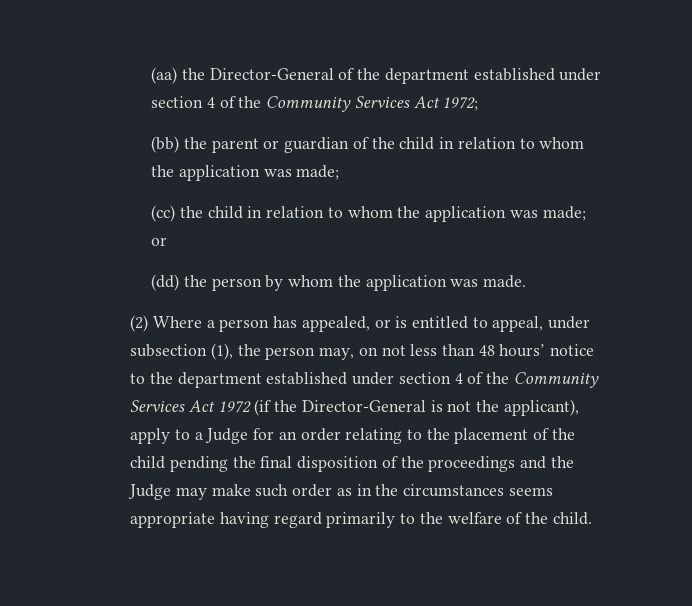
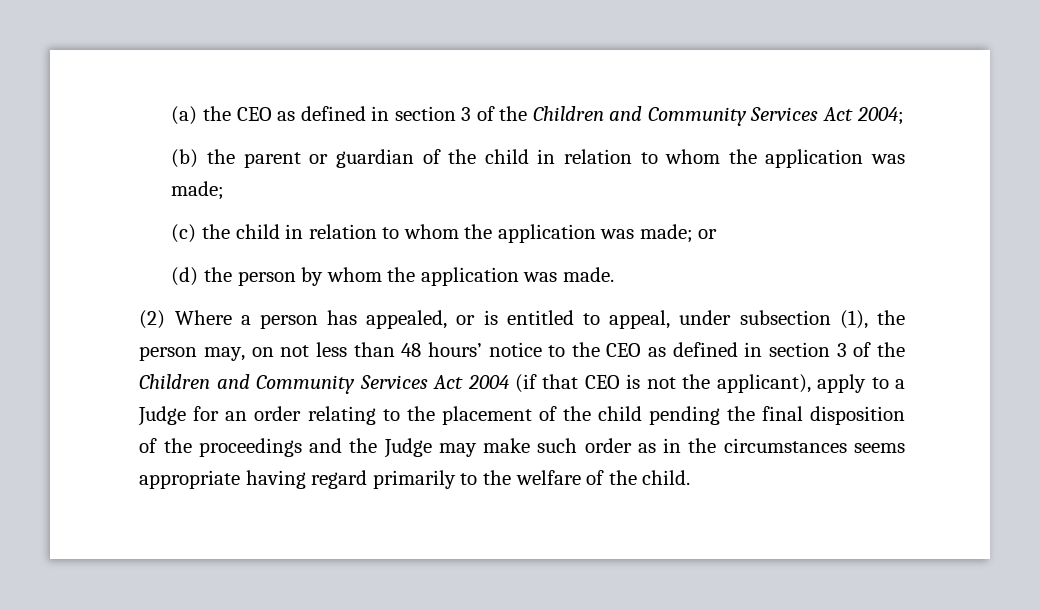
- (aa) the Director-General of the department established under section 4 of the Community Services Act 1972;
- (bb) the parent or guardian of the child in relation to whom the application was made;
+ (a) the CEO as defined in section 3 of the Children and Community Services Act 2004;
+ (b) the parent or guardian of the child in relation to whom the application was made;
- (cc) the child in relation to whom the application was made; or
+ (c) the child in relation to whom the application was made; or
- (dd) the person by whom the application was made.
+ (d) the person by whom the application was made.
- (2) Where a person has appealed, or is entitled to appeal, under subsection (1), the person may, on not less than 48 hours’ notice to the department established under section 4 of the Community Services Act 1972 (if the Director-General is not the applicant), apply to a Judge for an order relating to the placement of the child pending the final disposition of the proceedings and the Judge may make such order as in the circumstances seems appropriate having regard primarily to the welfare of the child.
+ (2) Where a person has appealed, or is entitled to appeal, under subsection (1), the person may, on not less than 48 hours’ notice to the CEO as defined in section 3 of the Children and Community Services Act 2004 (if that CEO is not the applicant), apply to a Judge for an order relating to the placement of the child pending the final disposition of the proceedings and the Judge may make such order as in the circumstances seems appropriate having regard primarily to the welfare of the child.

